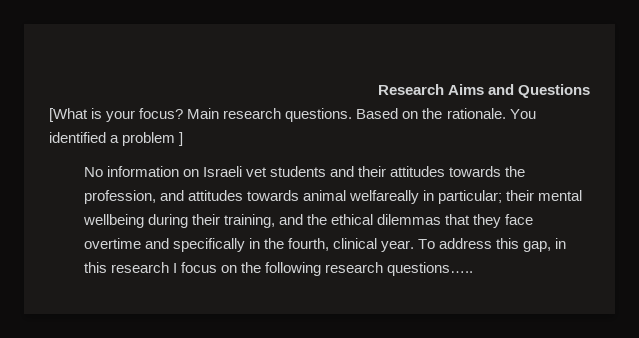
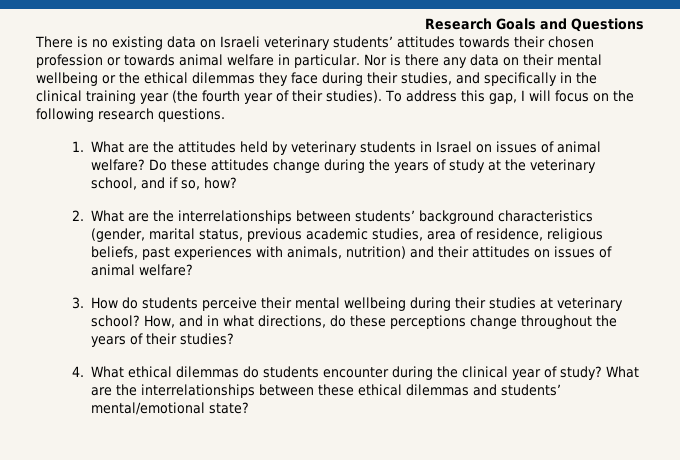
- Research Aims and Questions
+ Research Goals and Questions
- [What is your focus? Main research questions. Based on the rationale. You identified a problem ]
- No information on Israeli vet students and their attitudes towards the profession, and attitudes towards animal welfareally in particular; their mental wellbeing during their training, and the ethical dilemmas that they face overtime and specifically in the fourth, clinical year. To address this gap, in this research I focus on the following research questions…..
+ There is no existing data on Israeli veterinary students’ attitudes towards their chosen profession or towards animal welfare in particular. Nor is there any data on their mental wellbeing or the ethical dilemmas they face during their studies, and specifically in the clinical training year (the fourth year of their studies). To address this gap, I will focus on the following research questions.
+ 1. What are the attitudes held by veterinary students in Israel on issues of animal welfare? Do these attitudes change during the years of study at the veterinary school, and if so, how?
+ 2. What are the interrelationships between students’ background characteristics (gender, marital status, previous academic studies, area of residence, religious beliefs, past experiences with animals, nutrition) and their attitudes on issues of animal welfare?
+ 3. How do students perceive their mental wellbeing during their studies at veterinary school? How, and in what directions, do these perceptions change throughout the years of their studies?
+ 4. What ethical dilemmas do students encounter during the clinical year of study? What are the interrelationships between these ethical dilemmas and students’ mental/emotional state?

